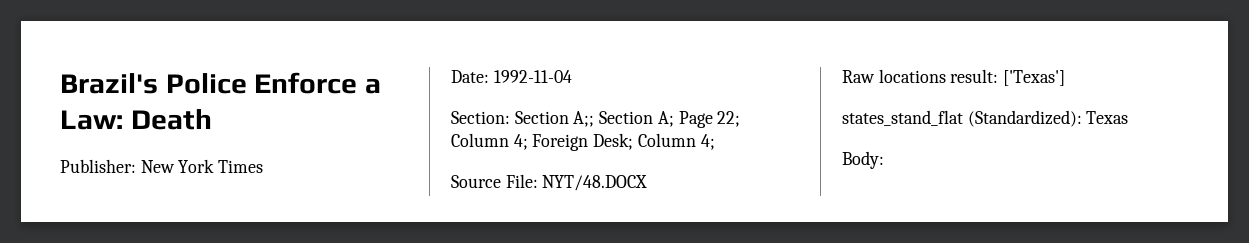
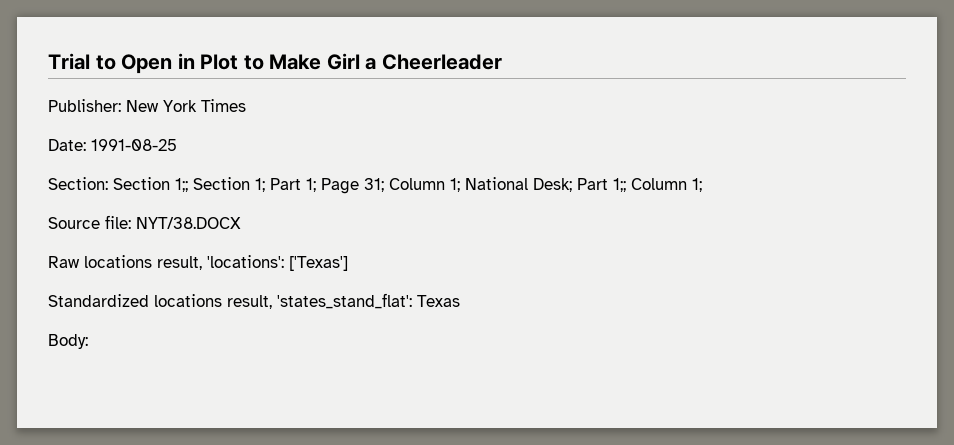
- Brazil's Police Enforce a Law: Death
+ Trial to Open in Plot to Make Girl a Cheerleader
- Date: 1992-11-04
+ Date: 1991-08-25
- Section: Section A;; Section A; Page 22; Column 4; Foreign Desk; Column 4;
+ Section: Section 1;; Section 1; Part 1; Page 31; Column 1; National Desk; Part 1;; Column 1;
- Source File: NYT/48.DOCX
+ Source file: NYT/38.DOCX
- Raw locations result: ['Texas']
+ Raw locations result, 'locations': ['Texas']
- states_stand_flat (Standardized): Texas
+ Standardized locations result, 'states_stand_flat': Texas

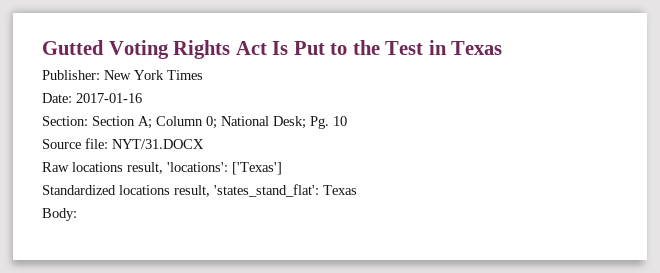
- Trial to Open in Plot to Make Girl a Cheerleader
+ Gutted Voting Rights Act Is Put to the Test in Texas
- Date: 1991-08-25
+ Date: 2017-01-16
- Section: Section 1;; Section 1; Part 1; Page 31; Column 1; National Desk; Part 1;; Column 1;
+ Section: Section A; Column 0; National Desk; Pg. 10
- Source file: NYT/38.DOCX
+ Source file: NYT/31.DOCX

